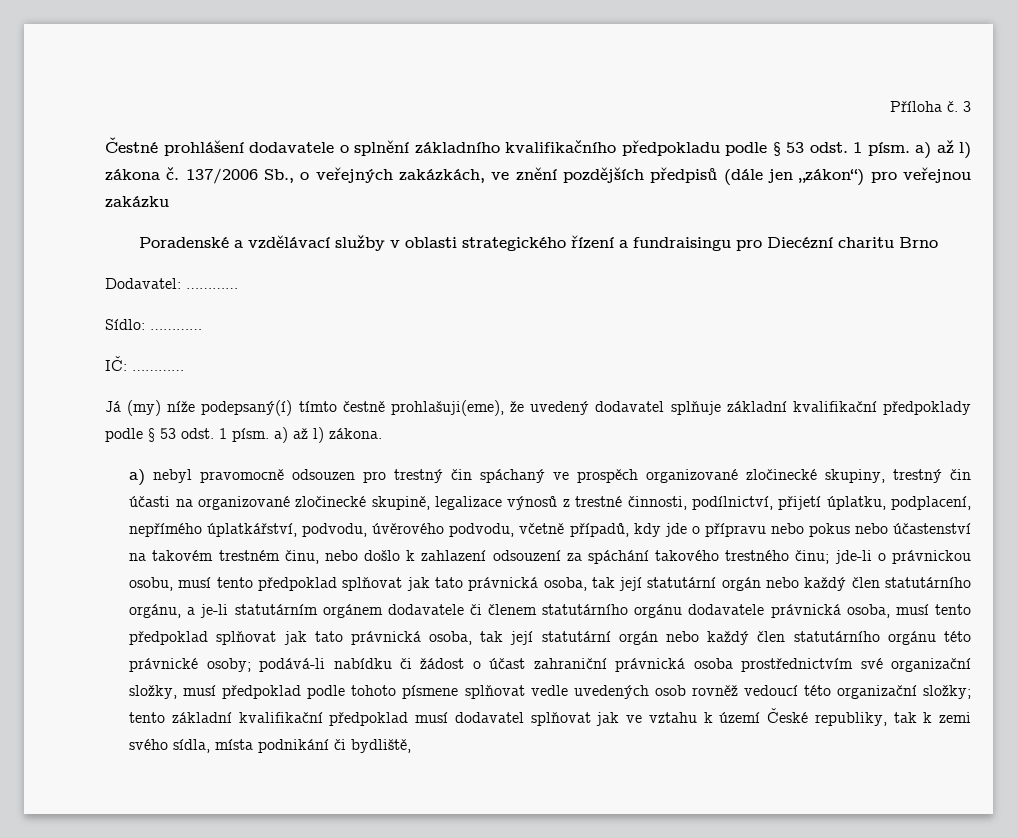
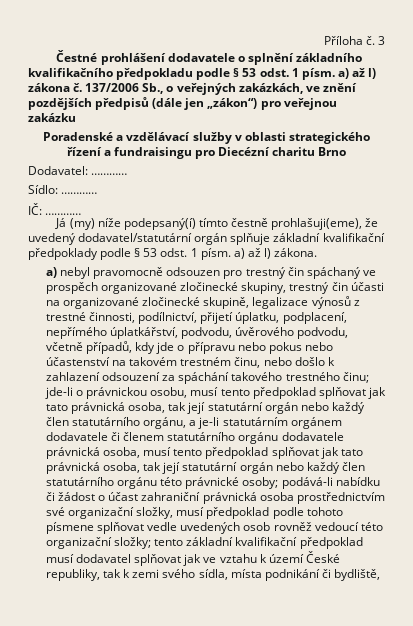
- Já (my) níže podepsaný(í) tímto čestně prohlašuji(eme), že uvedený dodavatel splňuje základní kvalifikační předpoklady podle § 53 odst. 1 písm. a) až l) zákona.
+ Já (my) níže podepsaný(í) tímto čestně prohlašuji(eme), že uvedený dodavatel/statutární orgán splňuje základní kvalifikační předpoklady podle § 53 odst. 1 písm. a) až l) zákona.

